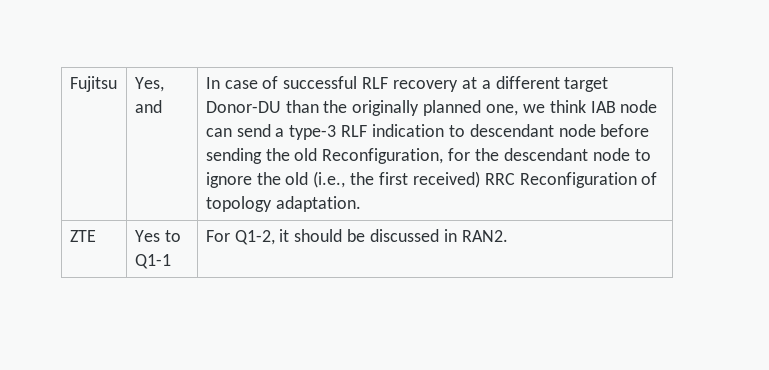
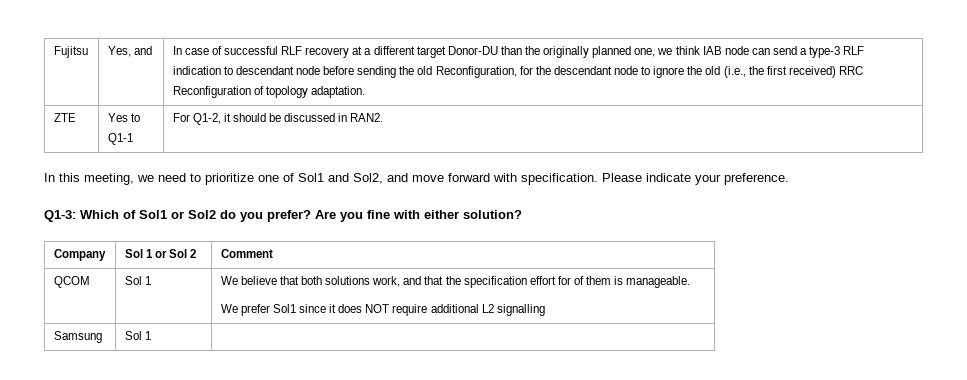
+ In this meeting, we need to prioritize one of Sol1 and Sol2, and move forward with specification. Please indicate your preference.
+ Q1-3: Which of Sol1 or Sol2 do you prefer? Are you fine with either solution?
+ Company | Sol 1 or Sol 2 | Comment
+ QCOM | Sol 1 | We believe that both solutions work, and that the specification effort for of them is manageable.
+ We prefer Sol1 since it does NOT require additional L2 signalling
+ Samsung | Sol 1 |

